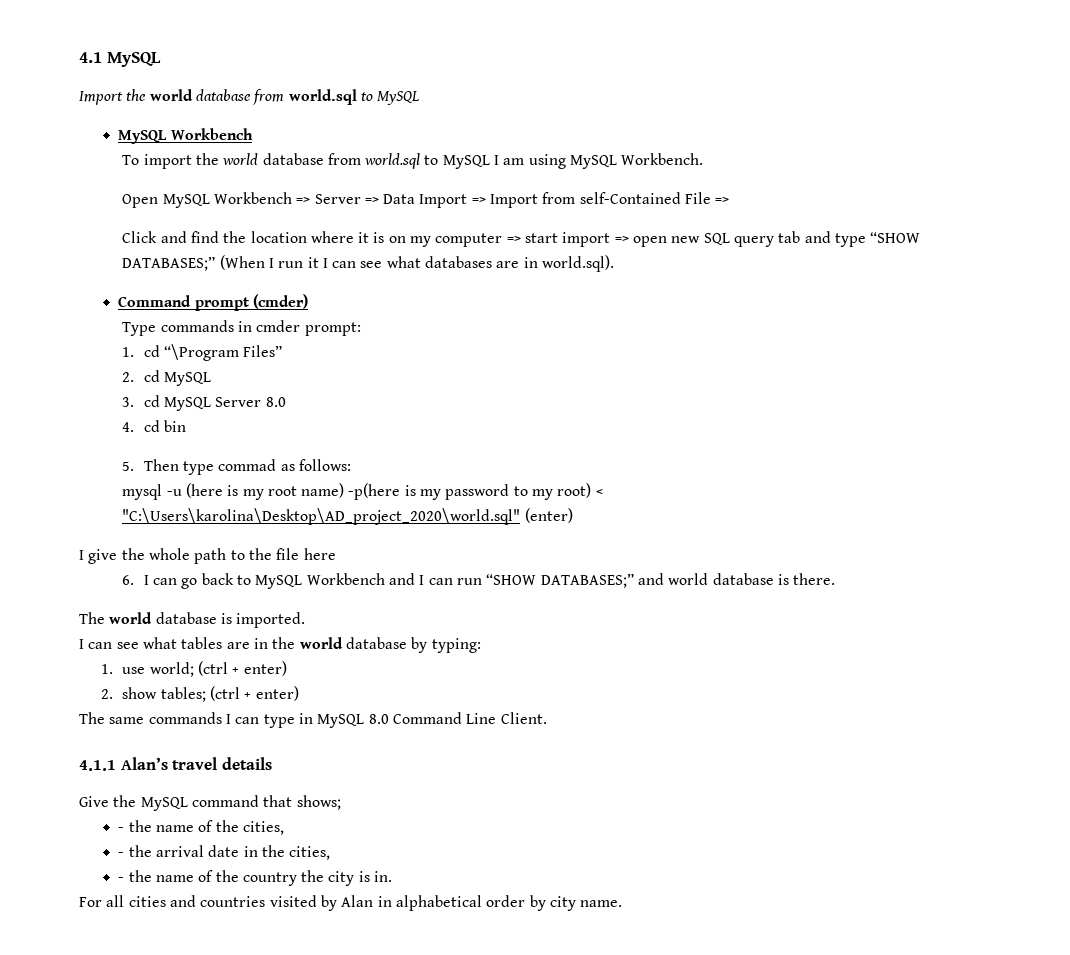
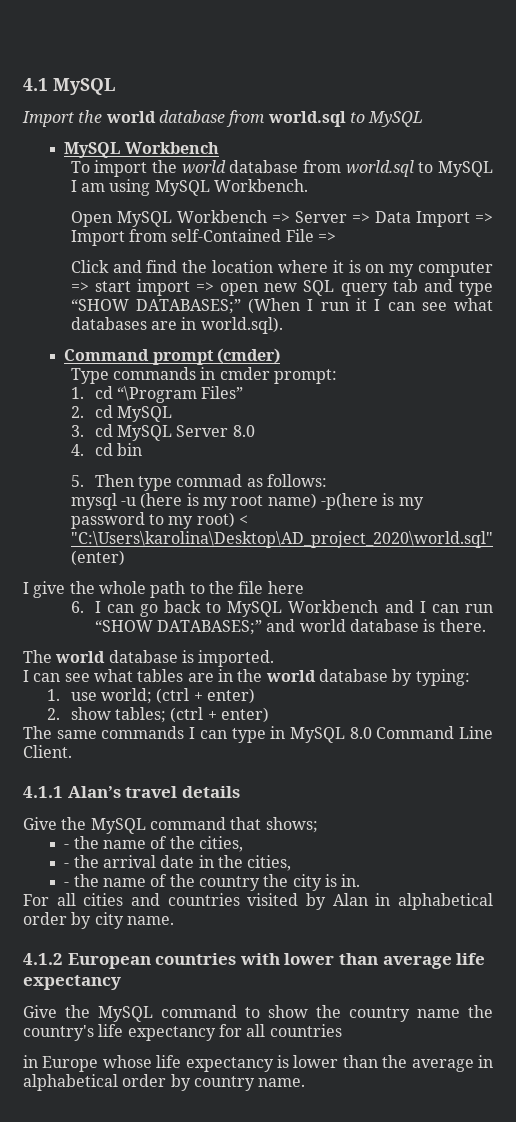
+ 4.1.2 European countries with lower than average life expectancy
+ Give the MySQL command to show the country name the country's life expectancy for all countries
+ in Europe whose life expectancy is lower than the average in alphabetical order by country name.

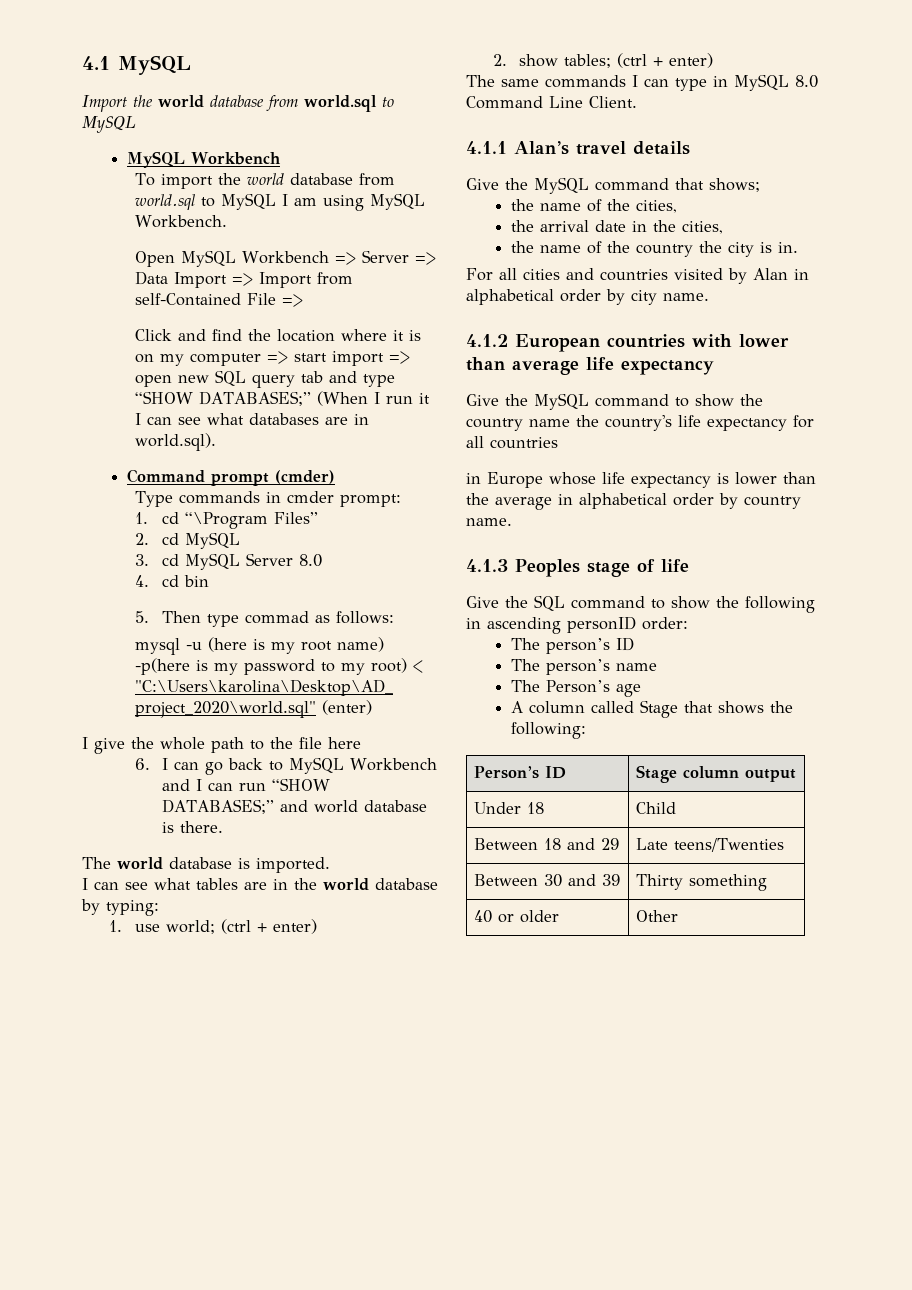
- - the name of the cities,
+ the name of the cities,
- - the arrival date in the cities,
+ the arrival date in the cities,
- - the name of the country the city is in.
+ the name of the country the city is in.
+ 4.1.3 Peoples stage of life
+ Give the SQL command to show the following in ascending personID order:
+ The person’s ID
+ The person’s name
+ The Person’s age
+ A column called Stage that shows the following:
+ Person’s ID | Stage column output
+ Under 18 | Child
+ Between 18 and 29 | Late teens/Twenties
+ Between 30 and 39 | Thirty something
+ 40 or older | Other

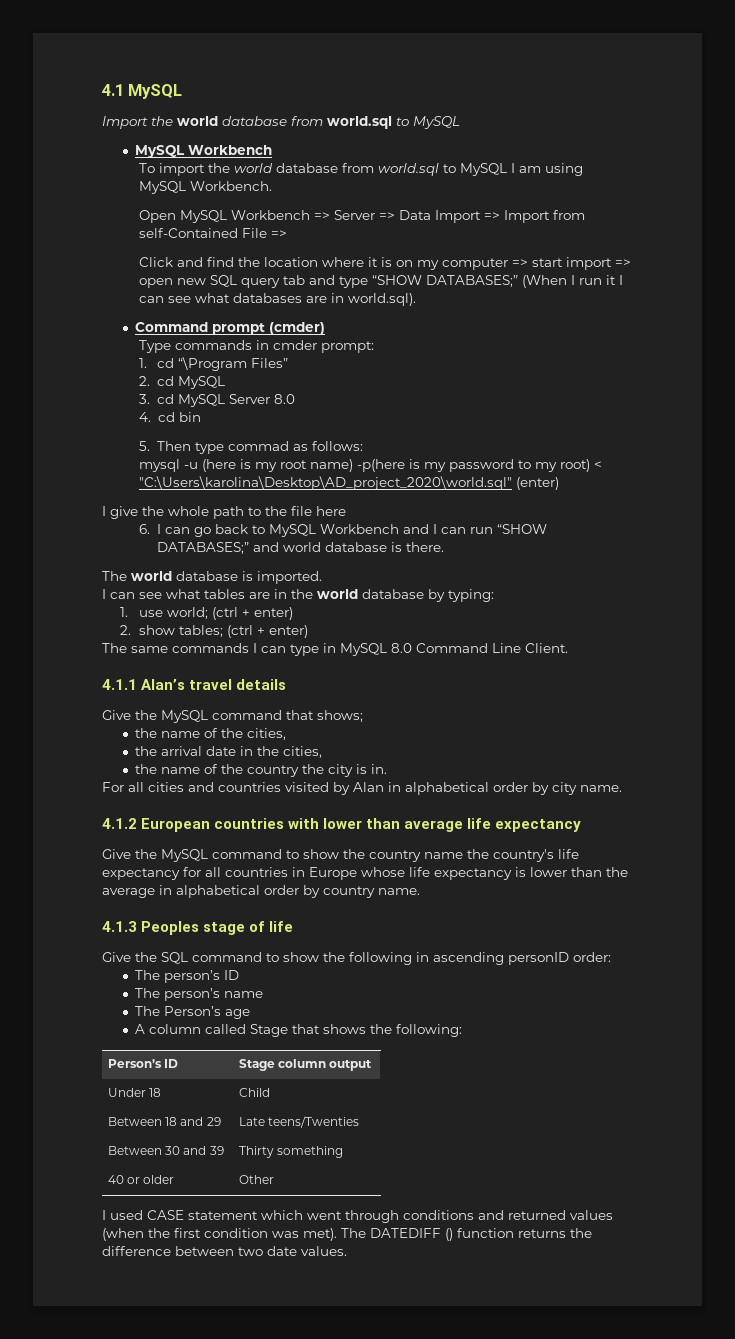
- Give the MySQL command to show the country name the country's life expectancy for all countries
- in Europe whose life expectancy is lower than the average in alphabetical order by country name.
+ Give the MySQL command to show the country name the country's life expectancy for all countries in Europe whose life expectancy is lower than the average in alphabetical order by country name.
+ I used CASE statement which went through conditions and returned values (when the first condition was met). The DATEDIFF () function returns the difference between two date values.

